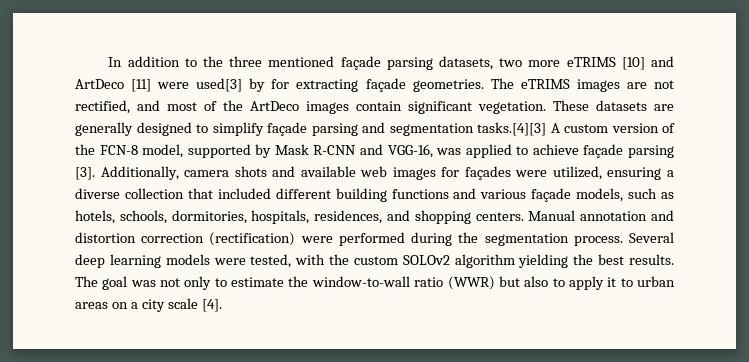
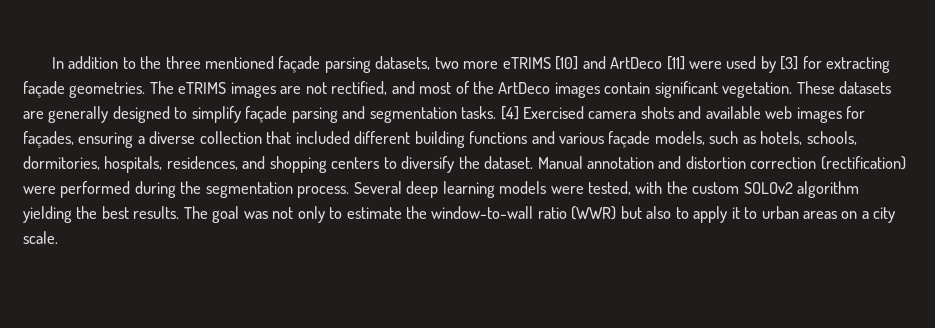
- In addition to the three mentioned façade parsing datasets, two more eTRIMS [10] and ArtDeco [11] were used[3] by for extracting façade geometries.
+ In addition to the three mentioned façade parsing datasets, two more eTRIMS [10] and ArtDeco [11] were used by [3] for extracting façade geometries.
- These datasets are generally designed to simplify façade parsing and segmentation tasks.[4][3] A custom version of the FCN-8 model, supported by Mask R-CNN and VGG-16, was applied to achieve façade parsing [3]. Additionally, camera shots and available web images for façades were utilized, ensuring a diverse collection that included different building functions and various façade models, such as hotels, schools, dormitories, hospitals, residences, and shopping centers.
+ These datasets are generally designed to simplify façade parsing and segmentation tasks. [4] Exercised camera shots and available web images for façades, ensuring a diverse collection that included different building functions and various façade models, such as hotels, schools, dormitories, hospitals, residences, and shopping centers to diversify the dataset.
- The goal was not only to estimate the window-to-wall ratio (WWR) but also to apply it to urban areas on a city scale [4].
+ The goal was not only to estimate the window-to-wall ratio (WWR) but also to apply it to urban areas on a city scale.

